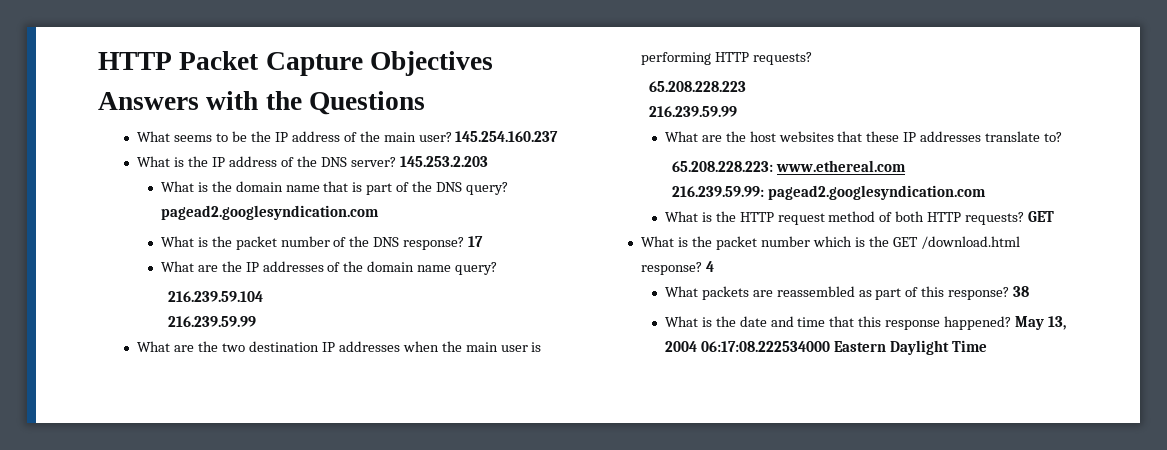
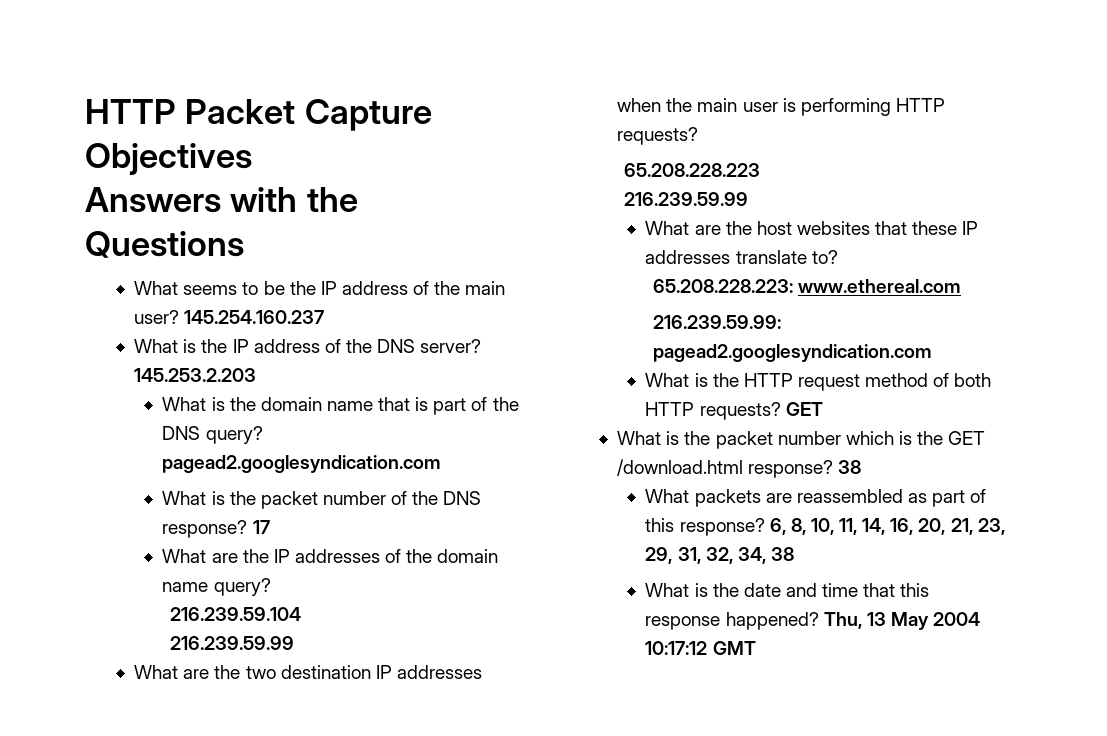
- What is the packet number which is the GET /download.html response? 4
+ What is the packet number which is the GET /download.html response? 38
- 38
+ 6, 8, 10, 11, 14, 16, 20, 21, 23, 29, 31, 32, 34, 38
- May 13, 2004 06:17:08.222534000 Eastern Daylight Time
+ Thu, 13 May 2004 10:17:12 GMT

